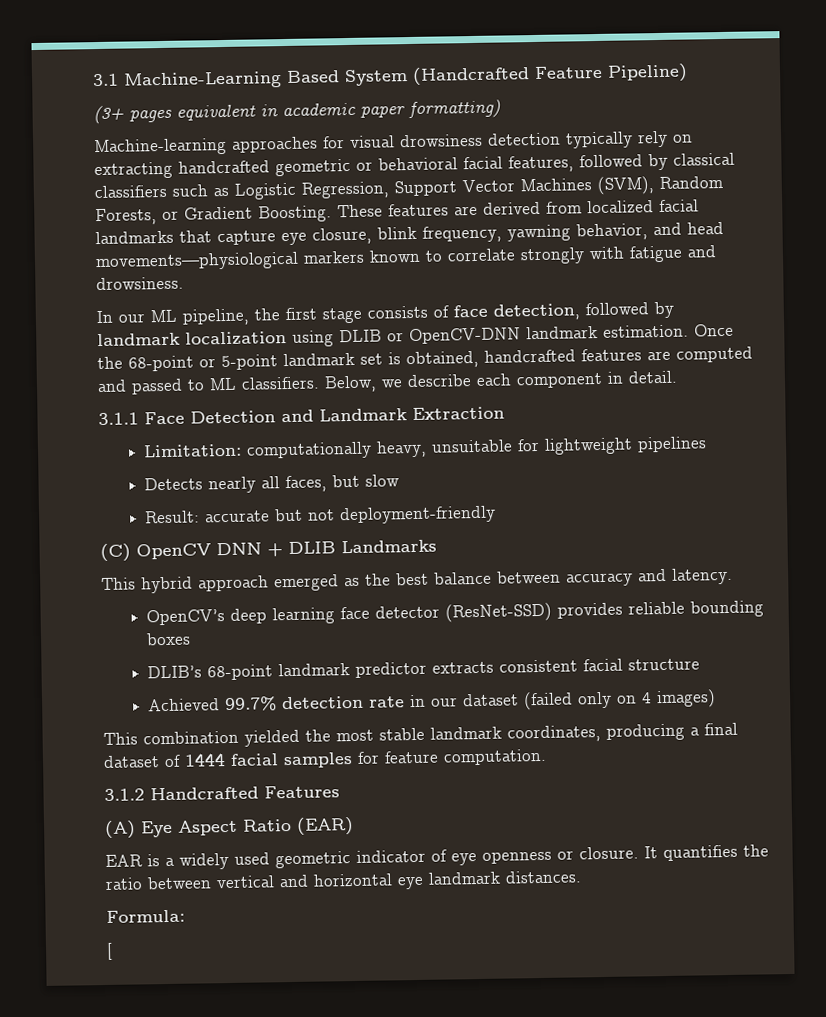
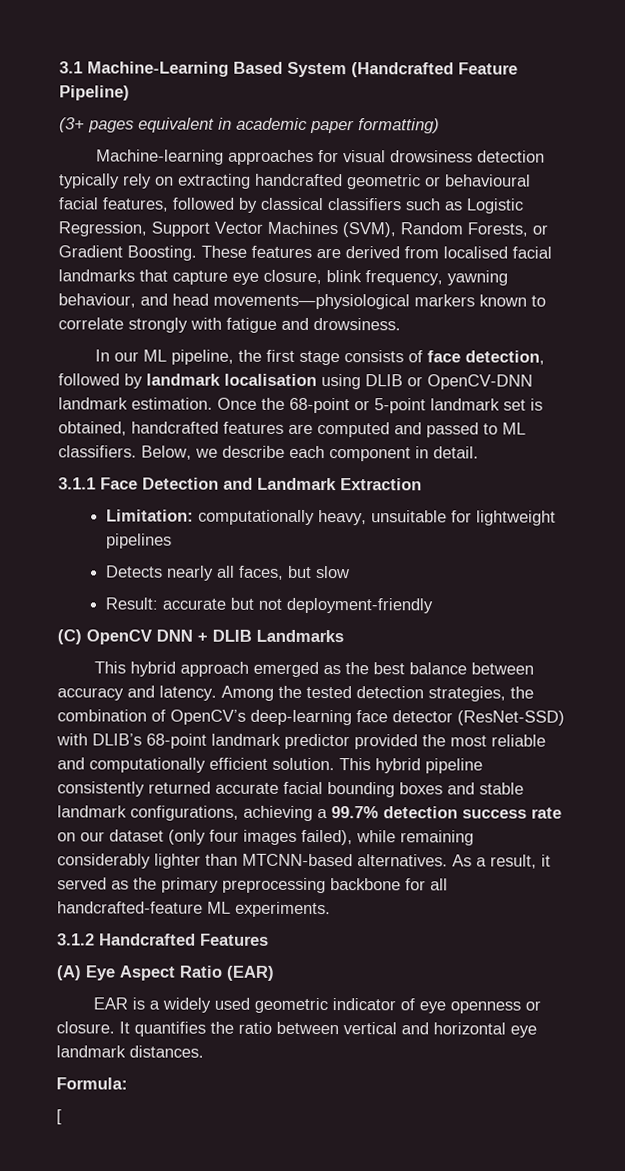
- Machine-learning approaches for visual drowsiness detection typically rely on extracting handcrafted geometric or behavioral facial features, followed by classical classifiers such as Logistic Regression, Support Vector Machines (SVM), Random Forests, or Gradient Boosting.
+ Machine-learning approaches for visual drowsiness detection typically rely on extracting handcrafted geometric or behavioural facial features, followed by classical classifiers such as Logistic Regression, Support Vector Machines (SVM), Random Forests, or Gradient Boosting.
- These features are derived from localized facial landmarks that capture eye closure, blink frequency, yawning behavior, and head movements—physiological markers known to correlate strongly with fatigue and drowsiness.
+ These features are derived from localised facial landmarks that capture eye closure, blink frequency, yawning behaviour, and head movements—physiological markers known to correlate strongly with fatigue and drowsiness.
- In our ML pipeline, the first stage consists of face detection, followed by landmark localization using DLIB or OpenCV-DNN landmark estimation.
+ In our ML pipeline, the first stage consists of face detection, followed by landmark localisation using DLIB or OpenCV-DNN landmark estimation.
- This hybrid approach emerged as the best balance between accuracy and latency.
- OpenCV’s deep learning face detector (ResNet-SSD) provides reliable bounding boxes
- DLIB’s 68-point landmark predictor extracts consistent facial structure
- Achieved 99.7% detection rate in our dataset (failed only on 4 images)
- This combination yielded the most stable landmark coordinates, producing a final dataset of 1444 facial samples for feature computation.
+ This hybrid approach emerged as the best balance between accuracy and latency. Among the tested detection strategies, the combination of OpenCV’s deep-learning face detector (ResNet-SSD) with DLIB’s 68-point landmark predictor provided the most reliable and computationally efficient solution. This hybrid pipeline consistently returned accurate facial bounding boxes and stable landmark configurations, achieving a 99.7% detection success rate on our dataset (only four images failed), while remaining considerably lighter than MTCNN-based alternatives. As a result, it served as the primary preprocessing backbone for all handcrafted-feature ML experiments.

